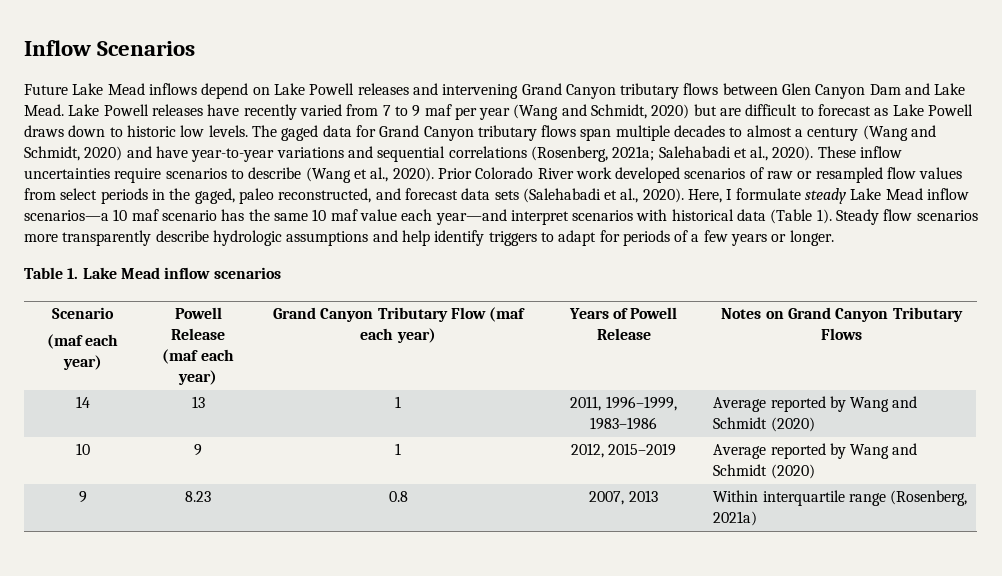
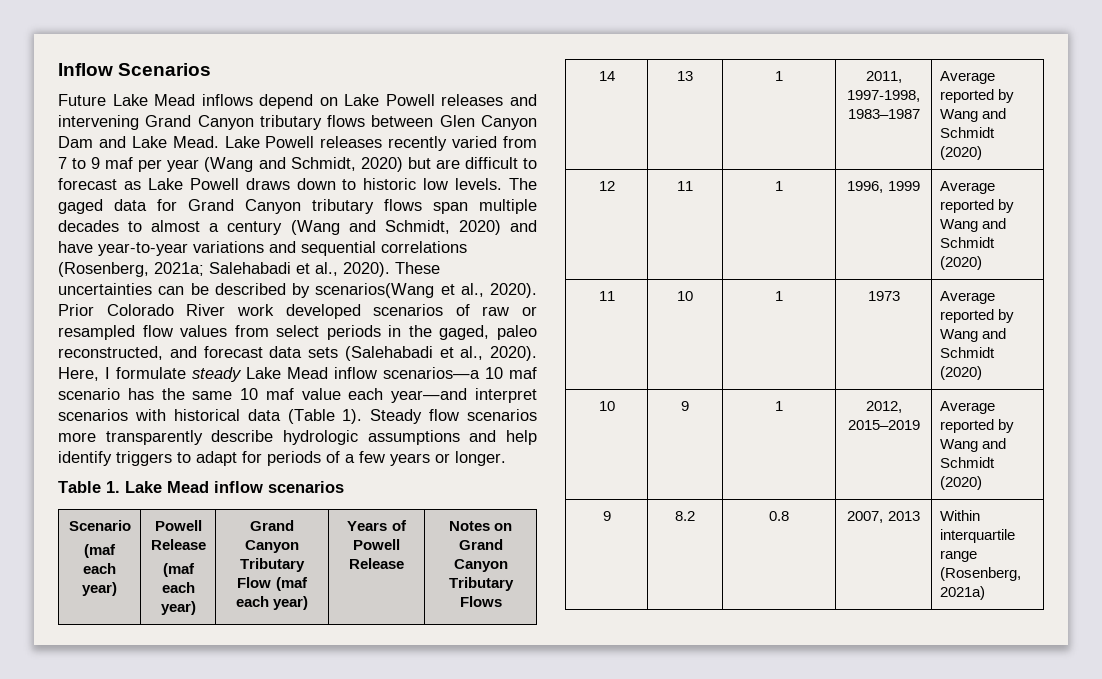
- Lake Powell releases have recently varied from 7 to 9 maf per year (Wang and Schmidt, 2020) but are difficult to forecast as Lake Powell draws down to historic low levels.
+ Lake Powell releases recently varied from 7 to 9 maf per year (Wang and Schmidt, 2020) but are difficult to forecast as Lake Powell draws down to historic low levels.
- These inflow uncertainties require scenarios to describe (Wang et al., 2020).
+ These uncertainties can be described by scenarios(Wang et al., 2020).
- 14 | 13 | 1 | 2011, 1996–1999, 1983–1986 | Average reported by Wang and Schmidt (2020)
+ 14 | 13 | 1 | 2011, 1997-1998, 1983–1987 | Average reported by Wang and Schmidt (2020)
+ 12 | 11 | 1 | 1996, 1999 | Average reported by Wang and Schmidt (2020)
+ 11 | 10 | 1 | 1973 | Average reported by Wang and Schmidt (2020)
- 9 | 8.23 | 0.8 | 2007, 2013 | Within interquartile range (Rosenberg, 2021a)
+ 9 | 8.2 | 0.8 | 2007, 2013 | Within interquartile range (Rosenberg, 2021a)

